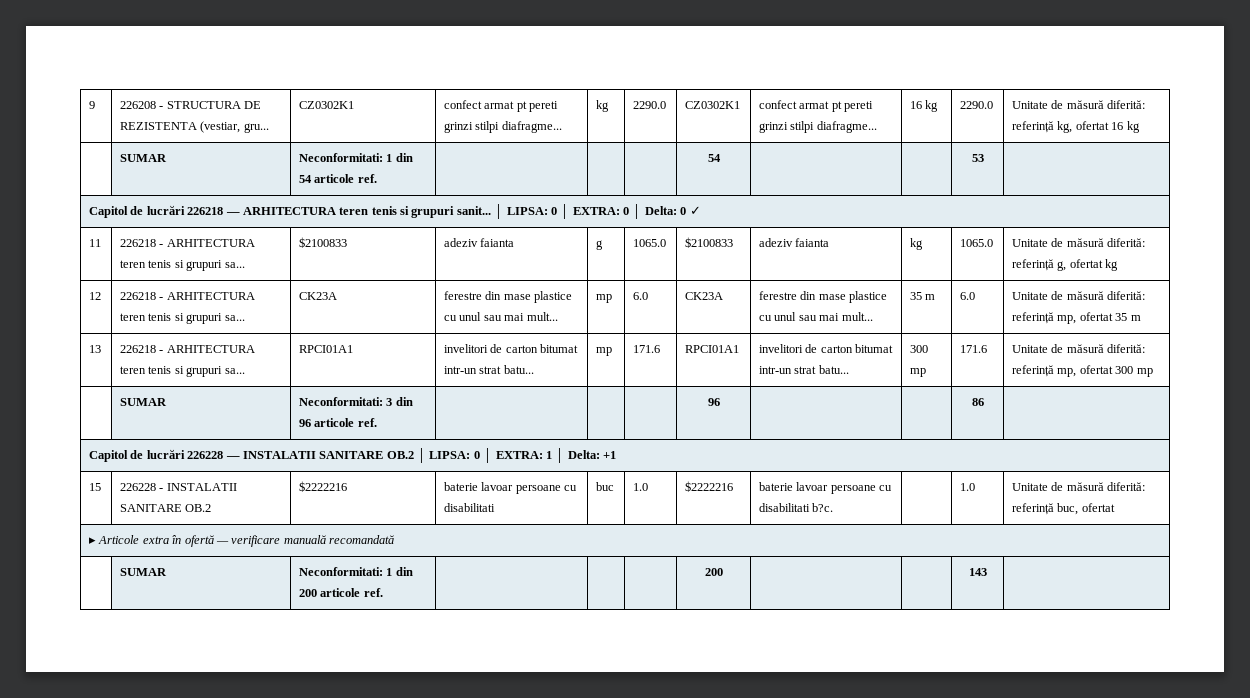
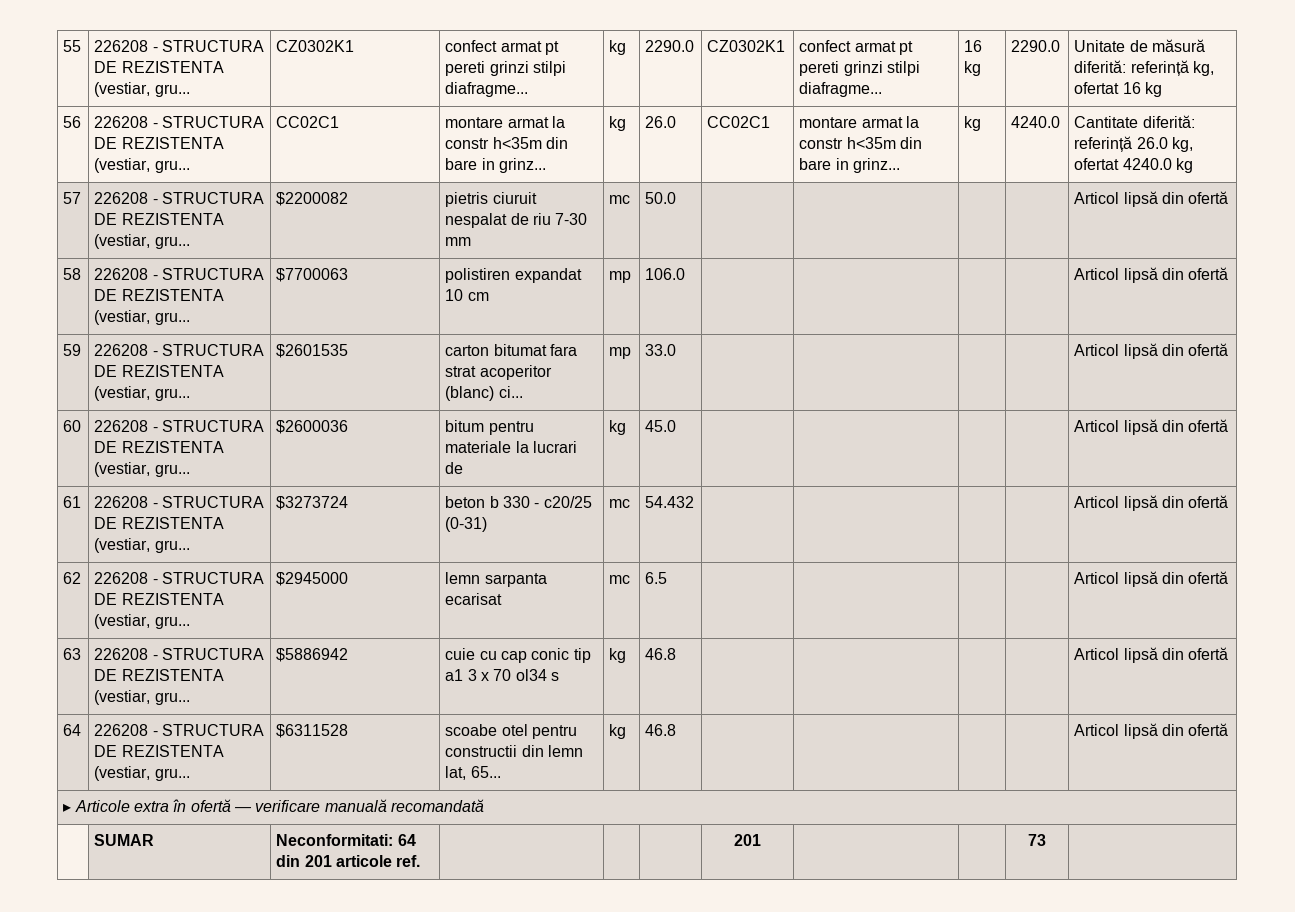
- 9 | 226208 - STRUCTURA DE REZISTENTA (vestiar, gru... | CZ0302K1 | confect armat pt pereti grinzi stilpi diafragme... | kg | 2290.0 | CZ0302K1 | confect armat pt pereti grinzi stilpi diafragme... | 16 kg | 2290.0 | Unitate de măsură diferită: referință kg, ofertat 16 kg
+ 55 | 226208 - STRUCTURA DE REZISTENTA (vestiar, gru... | CZ0302K1 | confect armat pt pereti grinzi stilpi diafragme... | kg | 2290.0 | CZ0302K1 | confect armat pt pereti grinzi stilpi diafragme... | 16 kg | 2290.0 | Unitate de măsură diferită: referință kg, ofertat 16 kg
- | SUMAR | Neconformitati: 1 din 54 articole ref. | | | | 54 | | | 53 |
- Capitol de lucrări 226218 — ARHITECTURA teren tenis si grupuri sanit... │ LIPSA: 0 │ EXTRA: 0 │ Delta: 0 ✓
- 11 | 226218 - ARHITECTURA teren tenis si grupuri sa... | $2100833 | adeziv faianta | g | 1065.0 | $2100833 | adeziv faianta | kg | 1065.0 | Unitate de măsură diferită: referință g, ofertat kg
- 12 | 226218 - ARHITECTURA teren tenis si grupuri sa... | CK23A | ferestre din mase plastice cu unul sau mai mult... | mp | 6.0 | CK23A | ferestre din mase plastice cu unul sau mai mult... | 35 m | 6.0 | Unitate de măsură diferită: referință mp, ofertat 35 m
- 13 | 226218 - ARHITECTURA teren tenis si grupuri sa... | RPCI01A1 | invelitori de carton bitumat intr-un strat batu... | mp | 171.6 | RPCI01A1 | invelitori de carton bitumat intr-un strat batu... | 300 mp | 171.6 | Unitate de măsură diferită: referință mp, ofertat 300 mp
- | SUMAR | Neconformitati: 3 din 96 articole ref. | | | | 96 | | | 86 |
- Capitol de lucrări 226228 — INSTALATII SANITARE OB.2 │ LIPSA: 0 │ EXTRA: 1 │ Delta: +1
- 15 | 226228 - INSTALATII SANITARE OB.2 | $2222216 | baterie lavoar persoane cu disabilitati | buc | 1.0 | $2222216 | baterie lavoar persoane cu disabilitati b?c. | | 1.0 | Unitate de măsură diferită: referință buc, ofertat
+ 56 | 226208 - STRUCTURA DE REZISTENTA (vestiar, gru... | CC02C1 | montare armat la constr h<35m din bare in grinz... | kg | 26.0 | CC02C1 | montare armat la constr h<35m din bare in grinz... | kg | 4240.0 | Cantitate diferită: referință 26.0 kg, ofertat 4240.0 kg
+ 57 | 226208 - STRUCTURA DE REZISTENTA (vestiar, gru... | $2200082 | pietris ciuruit nespalat de riu 7-30 mm | mc | 50.0 | | | | | Articol lipsă din ofertă
+ 58 | 226208 - STRUCTURA DE REZISTENTA (vestiar, gru... | $7700063 | polistiren expandat 10 cm | mp | 106.0 | | | | | Articol lipsă din ofertă
+ 59 | 226208 - STRUCTURA DE REZISTENTA (vestiar, gru... | $2601535 | carton bitumat fara strat acoperitor (blanc) ci... | mp | 33.0 | | | | | Articol lipsă din ofertă
+ 60 | 226208 - STRUCTURA DE REZISTENTA (vestiar, gru... | $2600036 | bitum pentru materiale la lucrari de | kg | 45.0 | | | | | Articol lipsă din ofertă
+ 61 | 226208 - STRUCTURA DE REZISTENTA (vestiar, gru... | $3273724 | beton b 330 - c20/25 (0-31) | mc | 54.432 | | | | | Articol lipsă din ofertă
+ 62 | 226208 - STRUCTURA DE REZISTENTA (vestiar, gru... | $2945000 | lemn sarpanta ecarisat | mc | 6.5 | | | | | Articol lipsă din ofertă
+ 63 | 226208 - STRUCTURA DE REZISTENTA (vestiar, gru... | $5886942 | cuie cu cap conic tip a1 3 x 70 ol34 s | kg | 46.8 | | | | | Articol lipsă din ofertă
+ 64 | 226208 - STRUCTURA DE REZISTENTA (vestiar, gru... | $6311528 | scoabe otel pentru constructii din lemn lat, 65... | kg | 46.8 | | | | | Articol lipsă din ofertă
- | SUMAR | Neconformitati: 1 din 200 articole ref. | | | | 200 | | | 143 |
+ | SUMAR | Neconformitati: 64 din 201 articole ref. | | | | 201 | | | 73 |

